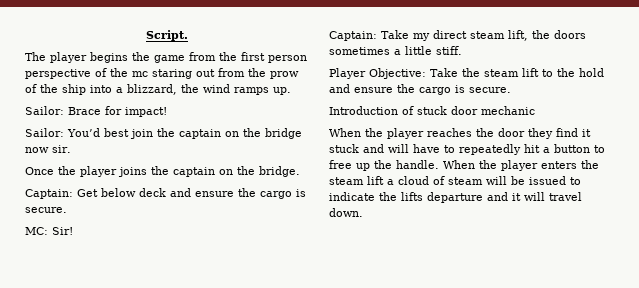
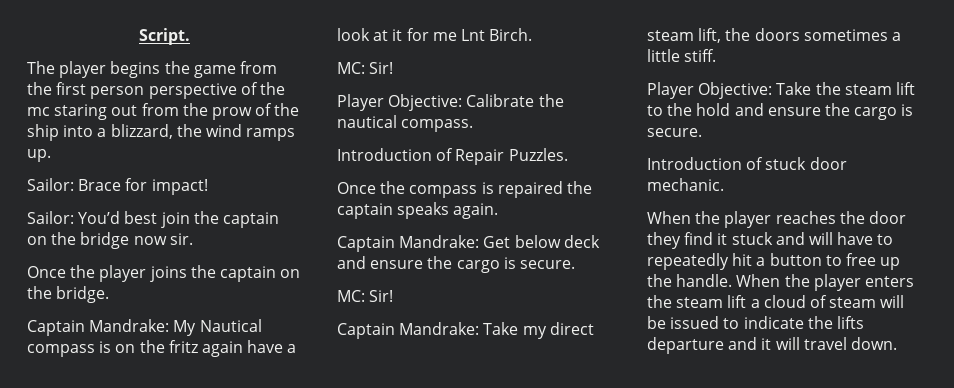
- Captain: Get below deck and ensure the cargo is secure.
+ Captain Mandrake: My Nautical compass is on the fritz again have a look at it for me Lnt Birch.
+ MC: Sir!
+ Player Objective: Calibrate the nautical compass.
+ Introduction of Repair Puzzles.
+ Once the compass is repaired the captain speaks again.
+ Captain Mandrake: Get below deck and ensure the cargo is secure.
- Captain: Take my direct steam lift, the doors sometimes a little stiff.
+ Captain Mandrake: Take my direct steam lift, the doors sometimes a little stiff.
- Introduction of stuck door mechanic
+ Introduction of stuck door mechanic.

